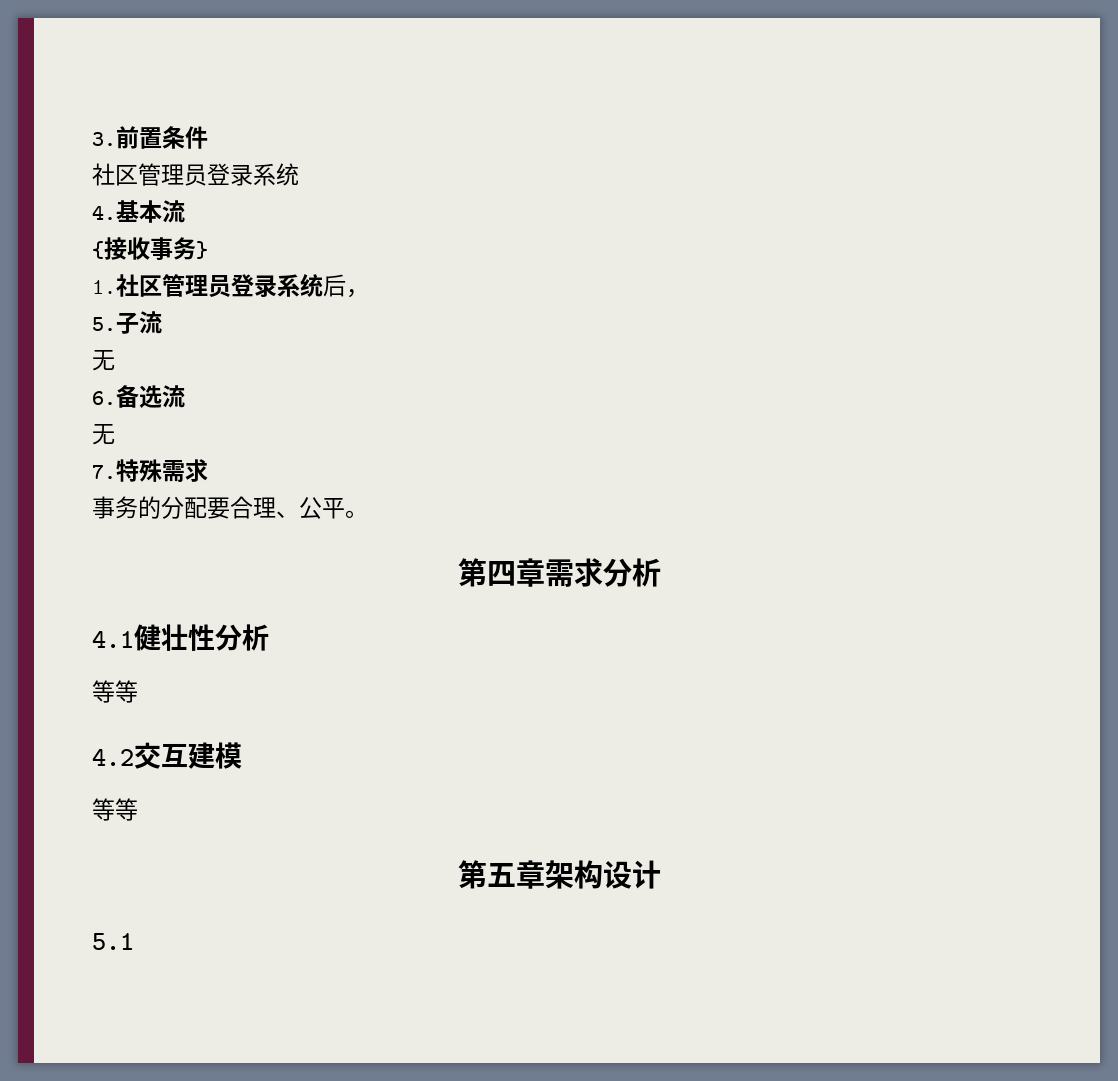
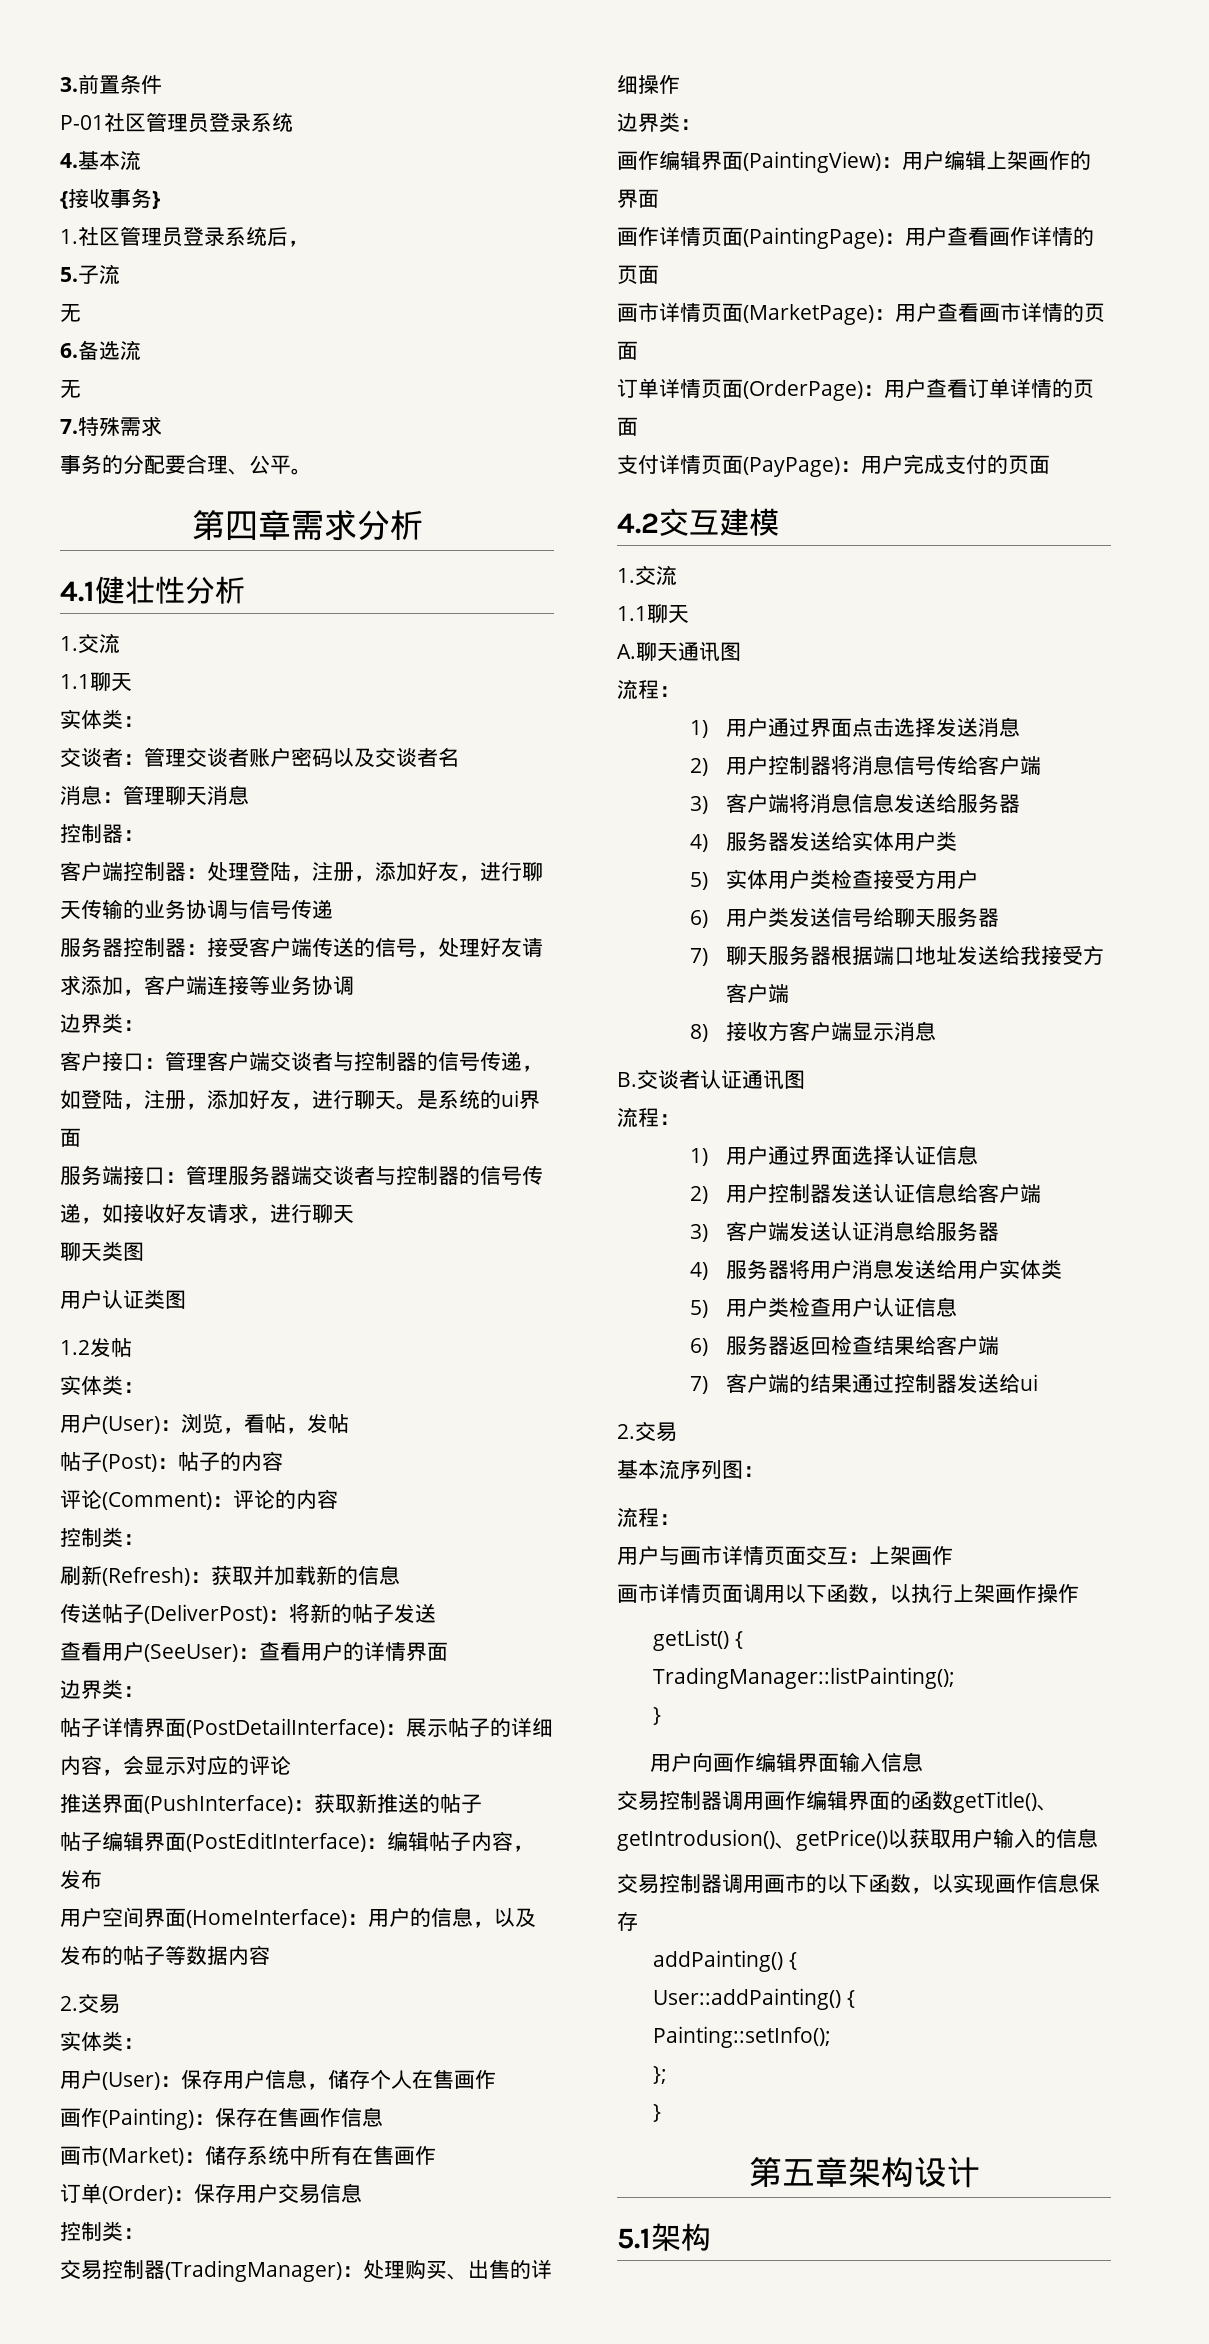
  3.前置条件
- 社区管理员登录系统
+ P-01社区管理员登录系统
  4.1健壮性分析
- 等等
+ 1.交流
+ 1.1聊天
+ 实体类：
+ 交谈者：管理交谈者账户密码以及交谈者名
+ 消息：管理聊天消息
+ 控制器：
+ 客户端控制器：处理登陆，注册，添加好友，进行聊天传输的业务协调与信号传递
+ 服务器控制器：接受客户端传送的信号，处理好友请求添加，客户端连接等业务协调
+ 边界类：
+ 客户接口：管理客户端交谈者与控制器的信号传递，如登陆，注册，添加好友，进行聊天。是系统的ui界面
+ 服务端接口：管理服务器端交谈者与控制器的信号传递，如接收好友请求，进行聊天
+ 聊天类图
+ 用户认证类图
+ 1.2发帖
+ 实体类：
+ 用户(User)：浏览，看帖，发帖
+ 帖子(Post)：帖子的内容
+ 评论(Comment)：评论的内容
+ 控制类：
+ 刷新(Refresh)：获取并加载新的信息
+ 传送帖子(DeliverPost)：将新的帖子发送
+ 查看用户(SeeUser)：查看用户的详情界面
+ 边界类：
+ 帖子详情界面(PostDetailInterface)：展示帖子的详细内容，会显示对应的评论
+ 推送界面(PushInterface)：获取新推送的帖子
+ 帖子编辑界面(PostEditInterface)：编辑帖子内容，发布
+ 用户空间界面(HomeInterface)：用户的信息，以及发布的帖子等数据内容
+ 2.交易
+ 实体类：
+ 用户(User)：保存用户信息，储存个人在售画作
+ 画作(Painting)：保存在售画作信息
+ 画市(Market)：储存系统中所有在售画作
+ 订单(Order)：保存用户交易信息
+ 控制类：
+ 交易控制器(TradingManager)：处理购买、出售的详细操作
+ 边界类：
+ 画作编辑界面(PaintingView)：用户编辑上架画作的界面
+ 画作详情页面(PaintingPage)：用户查看画作详情的页面
+ 画市详情页面(MarketPage)：用户查看画市详情的页面
+ 订单详情页面(OrderPage)：用户查看订单详情的页面
+ 支付详情页面(PayPage)：用户完成支付的页面
  4.2交互建模
- 等等
+ 1.交流
+ 1.1聊天
+ A.聊天通讯图
+ 流程：
+ 1)用户通过界面点击选择发送消息
+ 2)用户控制器将消息信号传给客户端
+ 3)客户端将消息信息发送给服务器
+ 4)服务器发送给实体用户类
+ 5)实体用户类检查接受方用户
+ 6)用户类发送信号给聊天服务器
+ 7)聊天服务器根据端口地址发送给我接受方客户端
+ 8)接收方客户端显示消息
+ B.交谈者认证通讯图
+ 流程：
+ 1)用户通过界面选择认证信息
+ 2)用户控制器发送认证信息给客户端
+ 3)客户端发送认证消息给服务器
+ 4)服务器将用户消息发送给用户实体类
+ 5)用户类检查用户认证信息
+ 6)服务器返回检查结果给客户端
+ 7)客户端的结果通过控制器发送给ui
+ 2.交易
+ 基本流序列图：
+ 流程：
+ 用户与画市详情页面交互：上架画作
+ 画市详情页面调用以下函数，以执行上架画作操作
+ getList() {
+ TradingManager::listPainting();
+ }
+ 用户向画作编辑界面输入信息
+ 交易控制器调用画作编辑界面的函数getTitle()、getIntrodusion()、getPrice()以获取用户输入的信息
+ 交易控制器调用画市的以下函数，以实现画作信息保存
+ addPainting() {
+ User::addPainting() {
+ Painting::setInfo();
+ };
+ }
- 5.1
+ 5.1架构

